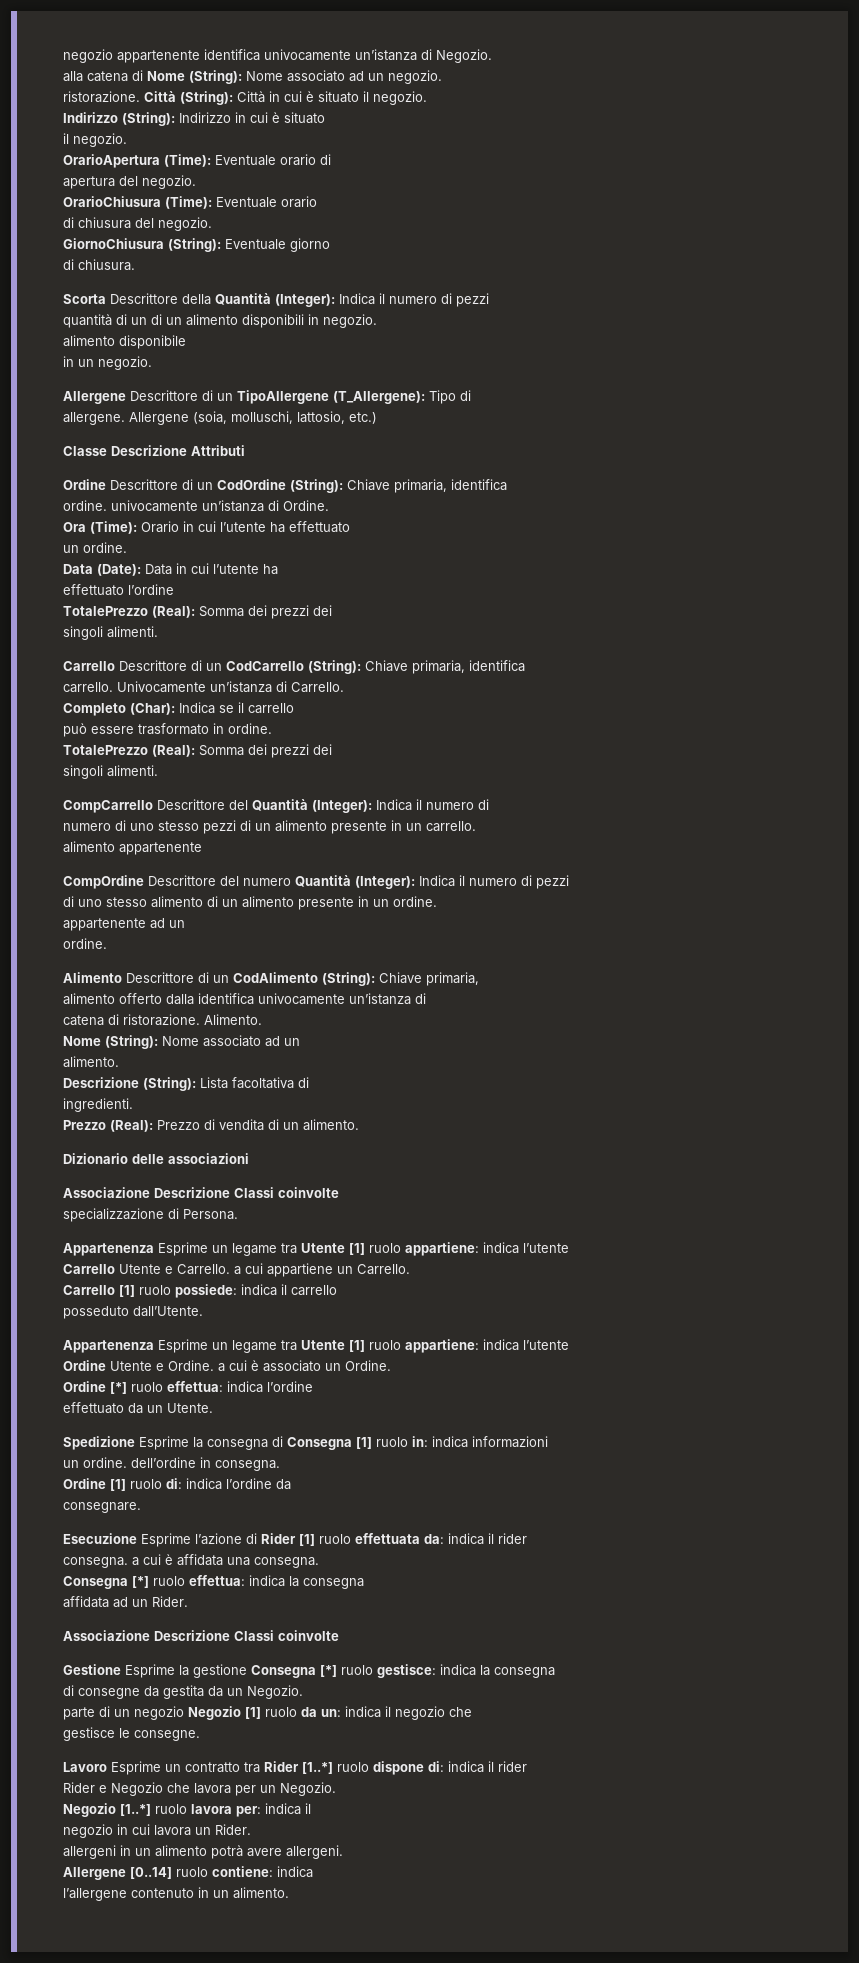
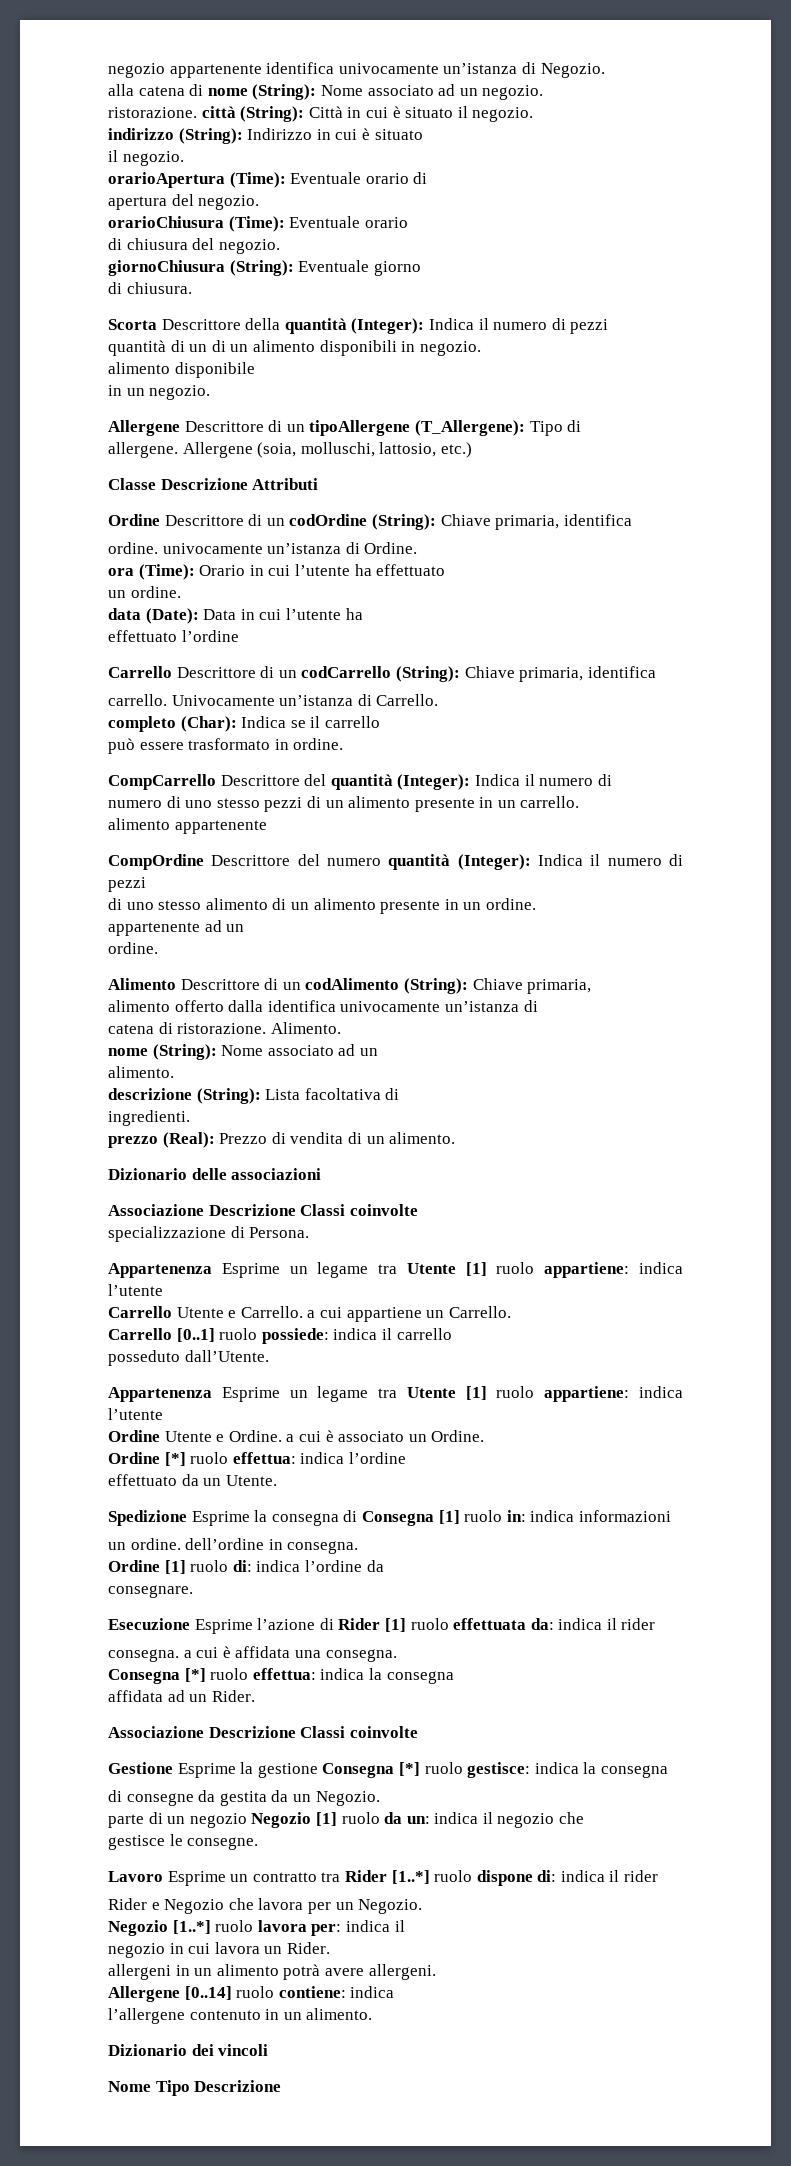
- alla catena di Nome (String): Nome associato ad un negozio.
+ alla catena di nome (String): Nome associato ad un negozio.
- ristorazione. Città (String): Città in cui è situato il negozio.
+ ristorazione. città (String): Città in cui è situato il negozio.
- Indirizzo (String): Indirizzo in cui è situato
+ indirizzo (String): Indirizzo in cui è situato
- OrarioApertura (Time): Eventuale orario di
+ orarioApertura (Time): Eventuale orario di
- OrarioChiusura (Time): Eventuale orario
+ orarioChiusura (Time): Eventuale orario
- GiornoChiusura (String): Eventuale giorno
+ giornoChiusura (String): Eventuale giorno
- Scorta Descrittore della Quantità (Integer): Indica il numero di pezzi
+ Scorta Descrittore della quantità (Integer): Indica il numero di pezzi
- Allergene Descrittore di un TipoAllergene (T_Allergene): Tipo di
+ Allergene Descrittore di un tipoAllergene (T_Allergene): Tipo di
- Ordine Descrittore di un CodOrdine (String): Chiave primaria, identifica
+ Ordine Descrittore di un codOrdine (String): Chiave primaria, identifica
- Ora (Time): Orario in cui l’utente ha effettuato
+ ora (Time): Orario in cui l’utente ha effettuato
- Data (Date): Data in cui l’utente ha
+ data (Date): Data in cui l’utente ha
  effettuato l’ordine
- TotalePrezzo (Real): Somma dei prezzi dei
- singoli alimenti.
- Carrello Descrittore di un CodCarrello (String): Chiave primaria, identifica
+ Carrello Descrittore di un codCarrello (String): Chiave primaria, identifica
- Completo (Char): Indica se il carrello
+ completo (Char): Indica se il carrello
  può essere trasformato in ordine.
- TotalePrezzo (Real): Somma dei prezzi dei
- singoli alimenti.
- CompCarrello Descrittore del Quantità (Integer): Indica il numero di
+ CompCarrello Descrittore del quantità (Integer): Indica il numero di
- CompOrdine Descrittore del numero Quantità (Integer): Indica il numero di pezzi
+ CompOrdine Descrittore del numero quantità (Integer): Indica il numero di pezzi
- Alimento Descrittore di un CodAlimento (String): Chiave primaria,
+ Alimento Descrittore di un codAlimento (String): Chiave primaria,
  Alimento.
- Nome (String): Nome associato ad un
+ nome (String): Nome associato ad un
- Descrizione (String): Lista facoltativa di
+ descrizione (String): Lista facoltativa di
- Prezzo (Real): Prezzo di vendita di un alimento.
+ prezzo (Real): Prezzo di vendita di un alimento.
- Carrello [1] ruolo possiede: indica il carrello
+ Carrello [0..1] ruolo possiede: indica il carrello
+ Dizionario dei vincoli
+ Nome Tipo Descrizione

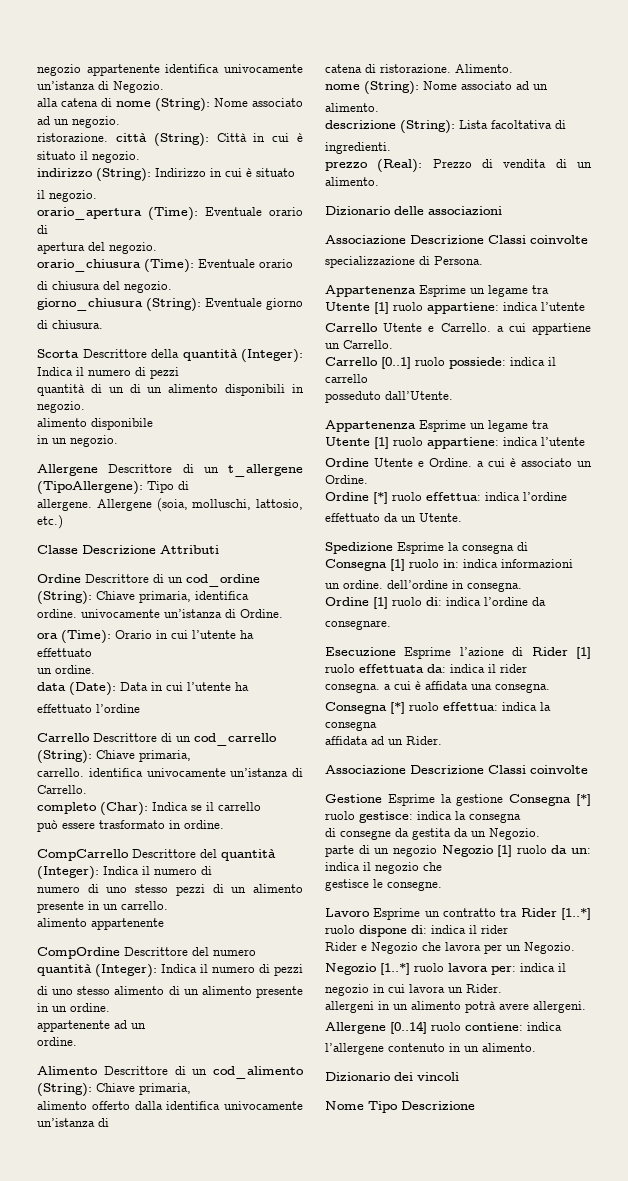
- orarioApertura (Time): Eventuale orario di
+ orario_apertura (Time): Eventuale orario di
- orarioChiusura (Time): Eventuale orario
+ orario_chiusura (Time): Eventuale orario
- giornoChiusura (String): Eventuale giorno
+ giorno_chiusura (String): Eventuale giorno
- Allergene Descrittore di un tipoAllergene (T_Allergene): Tipo di
+ Allergene Descrittore di un t_allergene (TipoAllergene): Tipo di
- Ordine Descrittore di un codOrdine (String): Chiave primaria, identifica
+ Ordine Descrittore di un cod_ordine (String): Chiave primaria, identifica
- Carrello Descrittore di un codCarrello (String): Chiave primaria, identifica
- carrello. Univocamente un’istanza di Carrello.
+ Carrello Descrittore di un cod_carrello (String): Chiave primaria,
+ carrello. identifica univocamente un’istanza di Carrello.
- Alimento Descrittore di un codAlimento (String): Chiave primaria,
+ Alimento Descrittore di un cod_alimento (String): Chiave primaria,

